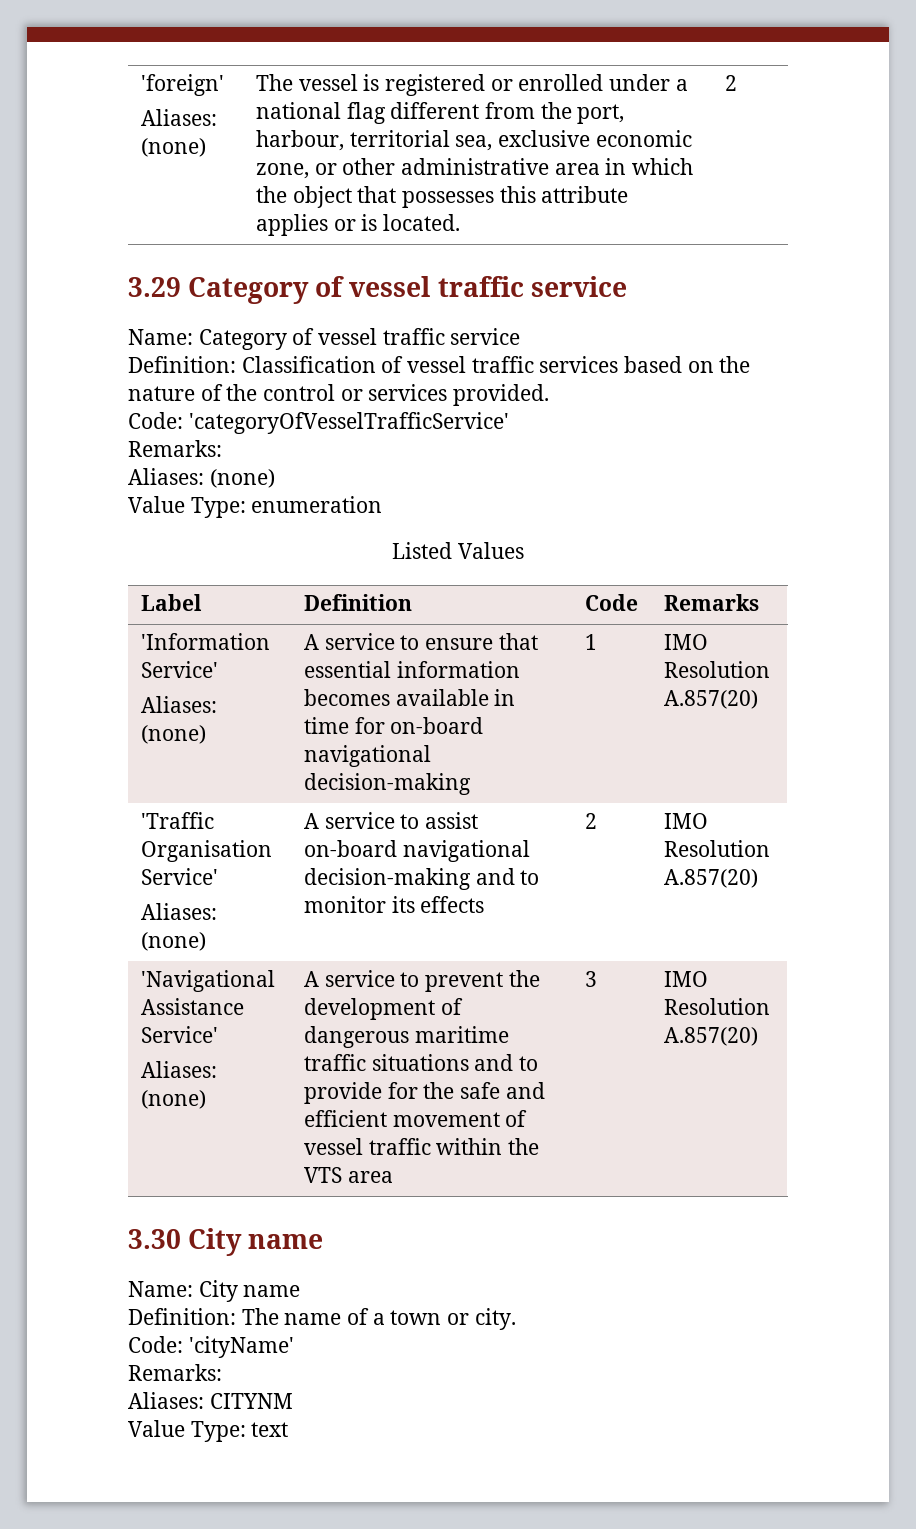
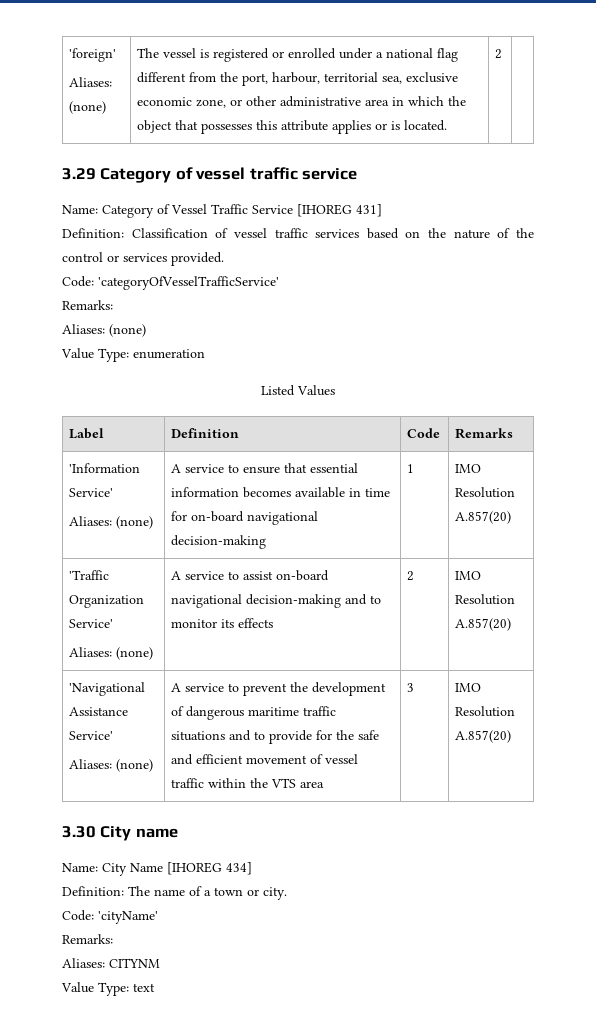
- Name: Category of vessel traffic service
+ Name: Category of Vessel Traffic Service [IHOREG 431]
- 'Traffic Organisation Service'
+ 'Traffic Organization Service'
- Name: City name
+ Name: City Name [IHOREG 434]

